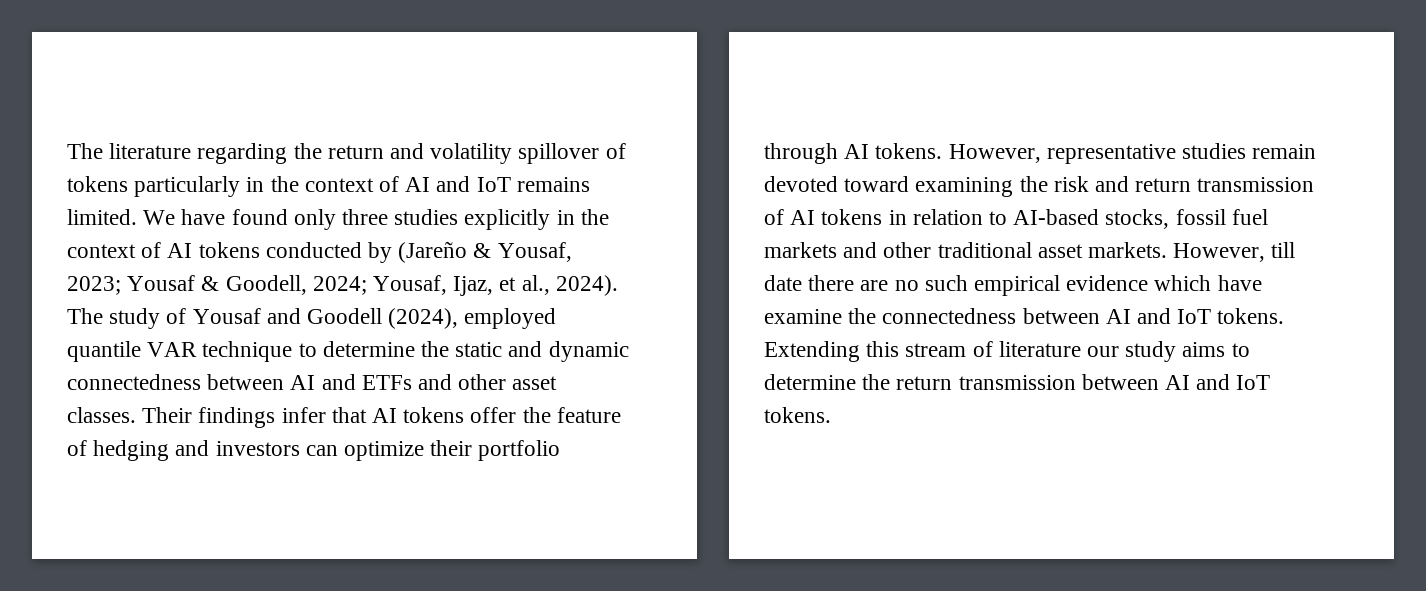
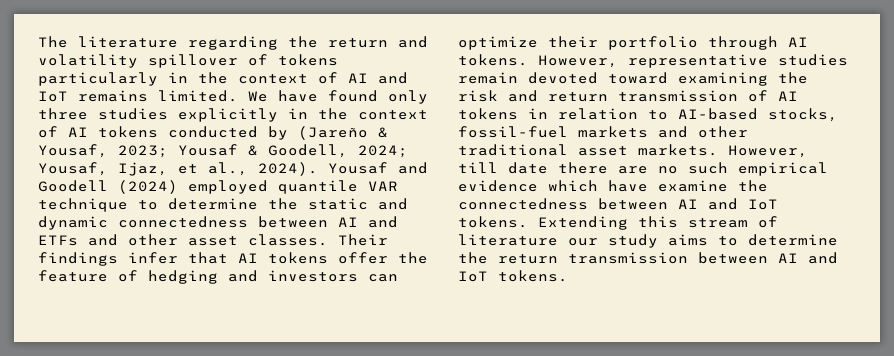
- The study of Yousaf and Goodell (2024), employed quantile VAR technique to determine the static and dynamic connectedness between AI and ETFs and other asset classes.
+ Yousaf and Goodell (2024) employed quantile VAR technique to determine the static and dynamic connectedness between AI and ETFs and other asset classes.
- However, representative studies remain devoted toward examining the risk and return transmission of AI tokens in relation to AI-based stocks, fossil fuel markets and other traditional asset markets.
+ However, representative studies remain devoted toward examining the risk and return transmission of AI tokens in relation to AI-based stocks, fossil-fuel markets and other traditional asset markets.

